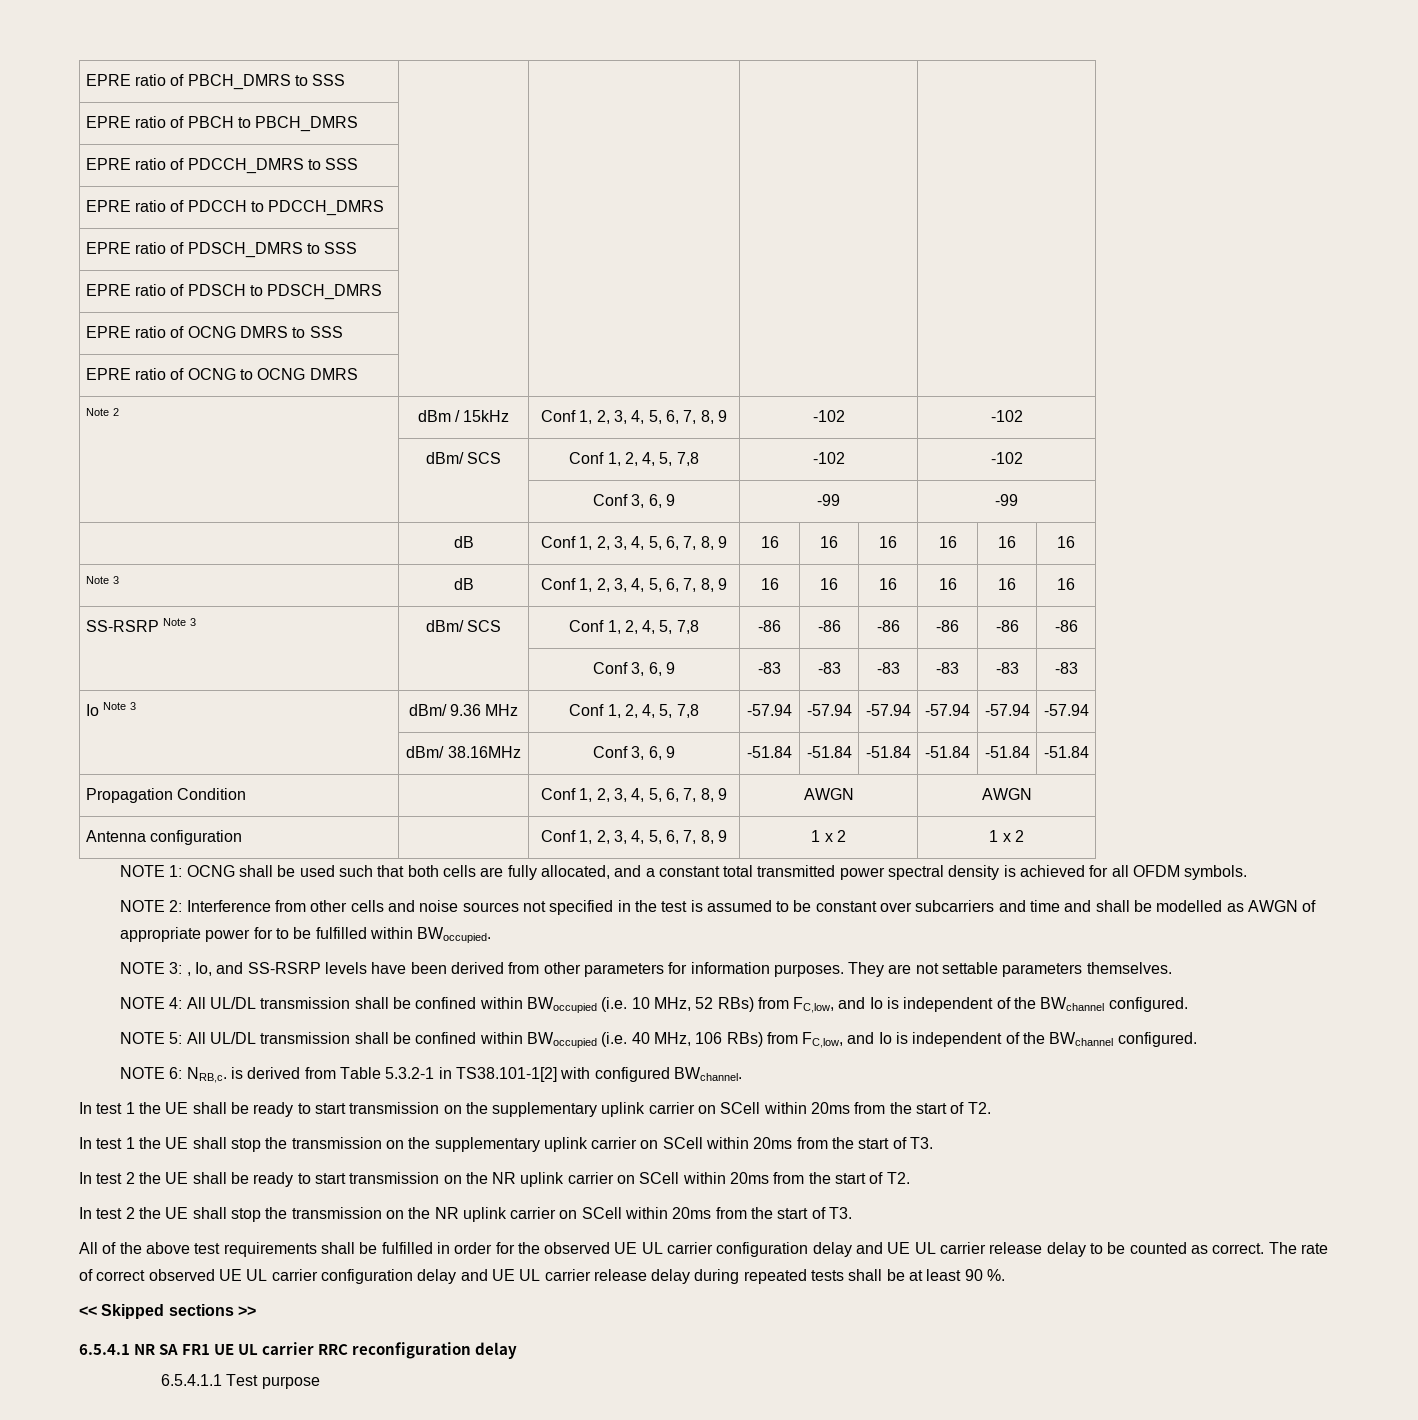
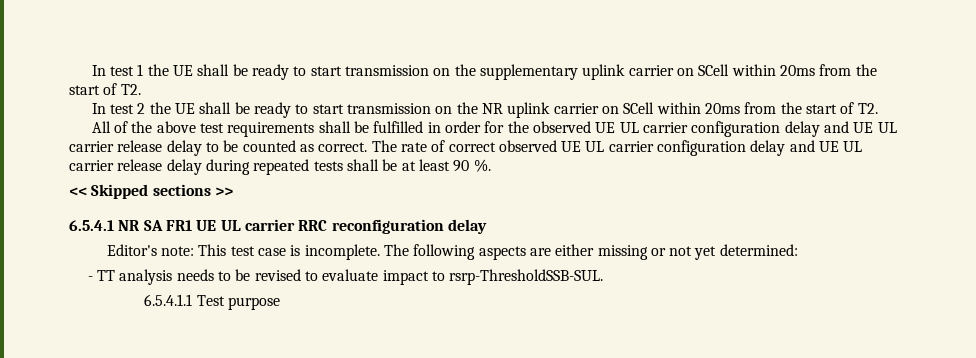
- EPRE ratio of PBCH_DMRS to SSS | | | |
- EPRE ratio of PBCH to PBCH_DMRS | | | |
- EPRE ratio of PDCCH_DMRS to SSS | | | |
- EPRE ratio of PDCCH to PDCCH_DMRS | | | |
- EPRE ratio of PDSCH_DMRS to SSS | | | |
- EPRE ratio of PDSCH to PDSCH_DMRS | | | |
- EPRE ratio of OCNG DMRS to SSS | | | |
- EPRE ratio of OCNG to OCNG DMRS | | | |
- Note 2 | dBm / 15kHz | Conf 1, 2, 3, 4, 5, 6, 7, 8, 9 | -102 | -102
- | dBm/ SCS | Conf 1, 2, 4, 5, 7,8 | -102 | -102
- | | Conf 3, 6, 9 | -99 | -99
- | dB | Conf 1, 2, 3, 4, 5, 6, 7, 8, 9 | 16 | 16 | 16 | 16 | 16 | 16
- Note 3 | dB | Conf 1, 2, 3, 4, 5, 6, 7, 8, 9 | 16 | 16 | 16 | 16 | 16 | 16
- SS-RSRP Note 3 | dBm/ SCS | Conf 1, 2, 4, 5, 7,8 | -86 | -86 | -86 | -86 | -86 | -86
- | | Conf 3, 6, 9 | -83 | -83 | -83 | -83 | -83 | -83
- Io Note 3 | dBm/ 9.36 MHz | Conf 1, 2, 4, 5, 7,8 | -57.94 | -57.94 | -57.94 | -57.94 | -57.94 | -57.94
- | dBm/ 38.16MHz | Conf 3, 6, 9 | -51.84 | -51.84 | -51.84 | -51.84 | -51.84 | -51.84
- Propagation Condition | | Conf 1, 2, 3, 4, 5, 6, 7, 8, 9 | AWGN | AWGN
- Antenna configuration | | Conf 1, 2, 3, 4, 5, 6, 7, 8, 9 | 1 x 2 | 1 x 2
- NOTE 1: OCNG shall be used such that both cells are fully allocated, and a constant total transmitted power spectral density is achieved for all OFDM symbols.
- NOTE 2: Interference from other cells and noise sources not specified in the test is assumed to be constant over subcarriers and time and shall be modelled as AWGN of appropriate power for to be fulfilled within BWoccupied.
- NOTE 3: , Io, and SS-RSRP levels have been derived from other parameters for information purposes. They are not settable parameters themselves.
- NOTE 4: All UL/DL transmission shall be confined within BWoccupied (i.e. 10 MHz, 52 RBs) from FC,low, and Io is independent of the BWchannel configured.
- NOTE 5: All UL/DL transmission shall be confined within BWoccupied (i.e. 40 MHz, 106 RBs) from FC,low, and Io is independent of the BWchannel configured.
- NOTE 6: NRB,c. is derived from Table 5.3.2-1 in TS38.101-1[2] with configured BWchannel.
- In test 1 the UE shall stop the transmission on the supplementary uplink carrier on SCell within 20ms from the start of T3.
- In test 2 the UE shall stop the transmission on the NR uplink carrier on SCell within 20ms from the start of T3.
+ Editor's note: This test case is incomplete. The following aspects are either missing or not yet determined:
+ - TT analysis needs to be revised to evaluate impact to rsrp-ThresholdSSB-SUL.

